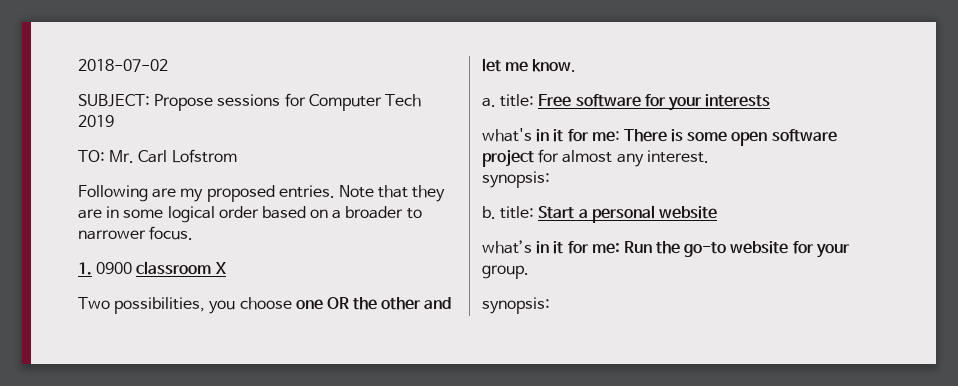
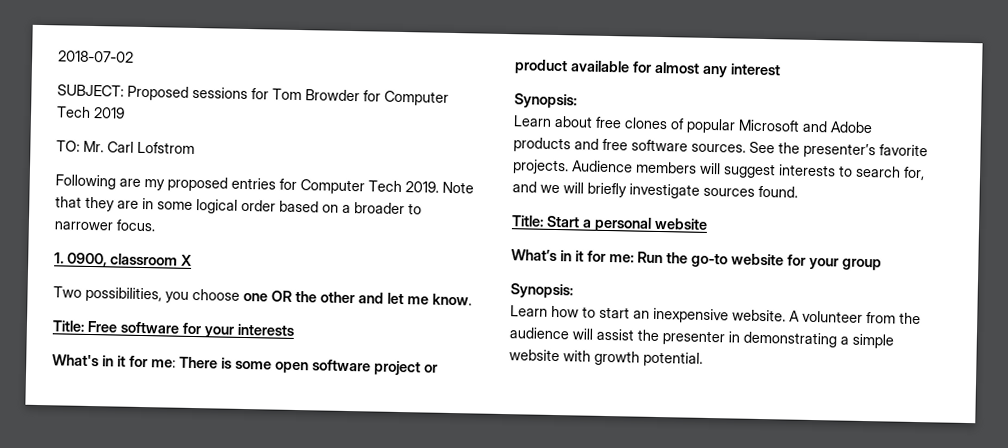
- SUBJECT: Propose sessions for Computer Tech 2019
+ SUBJECT: Proposed sessions for Tom Browder for Computer Tech 2019
- Following are my proposed entries.
+ Following are my proposed entries for Computer Tech 2019.
- 1. 0900 classroom X
+ 1. 0900, classroom X
- a. title: Free software for your interests
+ Title: Free software for your interests
- what's in it for me: There is some open software project for almost any interest.
- synopsis:
- b. title: Start a personal website
+ What's in it for me: There is some open software project or product available for almost any interest
+ Synopsis:
+ Learn about free clones of popular Microsoft and Adobe products and free software sources. See the presenter’s favorite projects. Audience members will suggest interests to search for, and we will briefly investigate sources found.
+ Title: Start a personal website
- what’s in it for me: Run the go-to website for your group.
- synopsis:
+ What’s in it for me: Run the go-to website for your group
+ Synopsis:
+ Learn how to start an inexpensive website. A volunteer from the audience will assist the presenter in demonstrating a simple website with growth potential.

